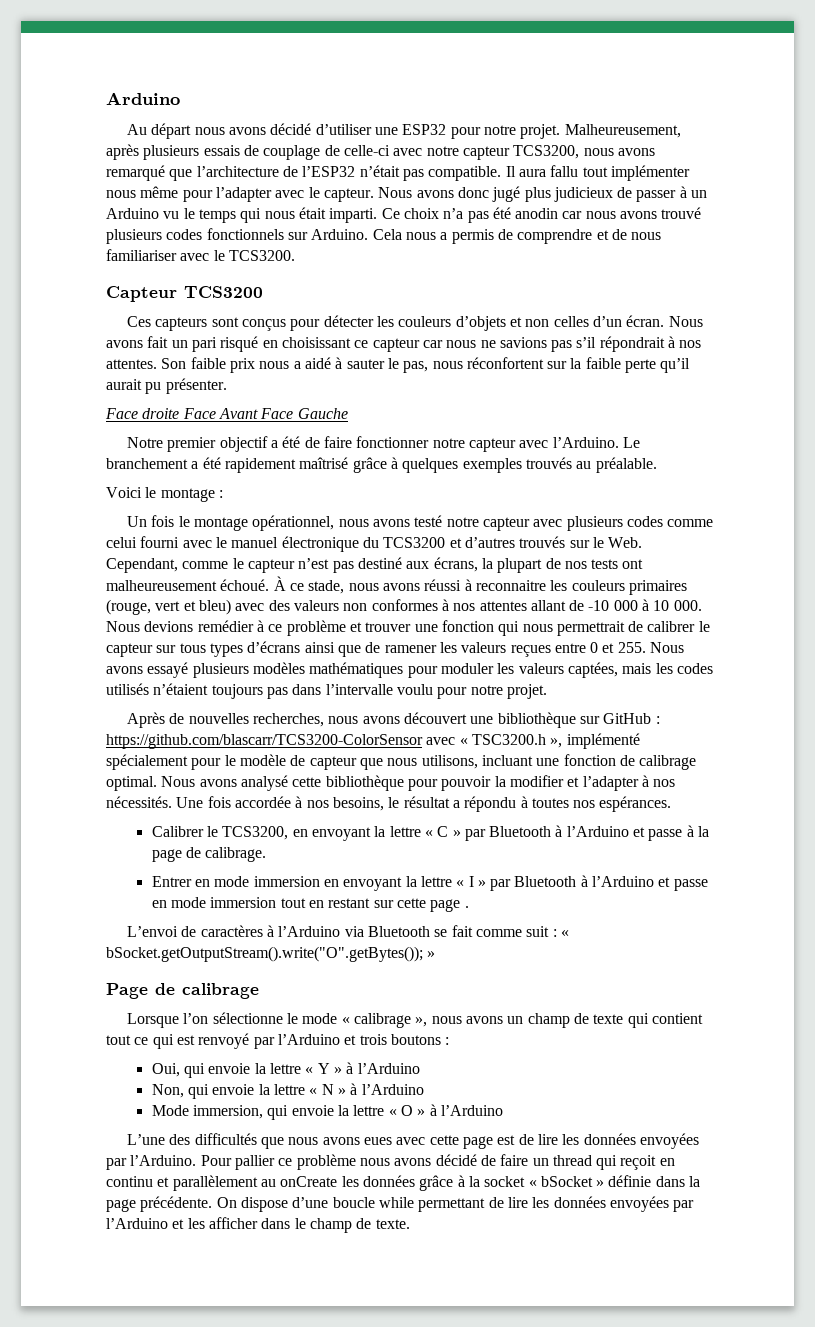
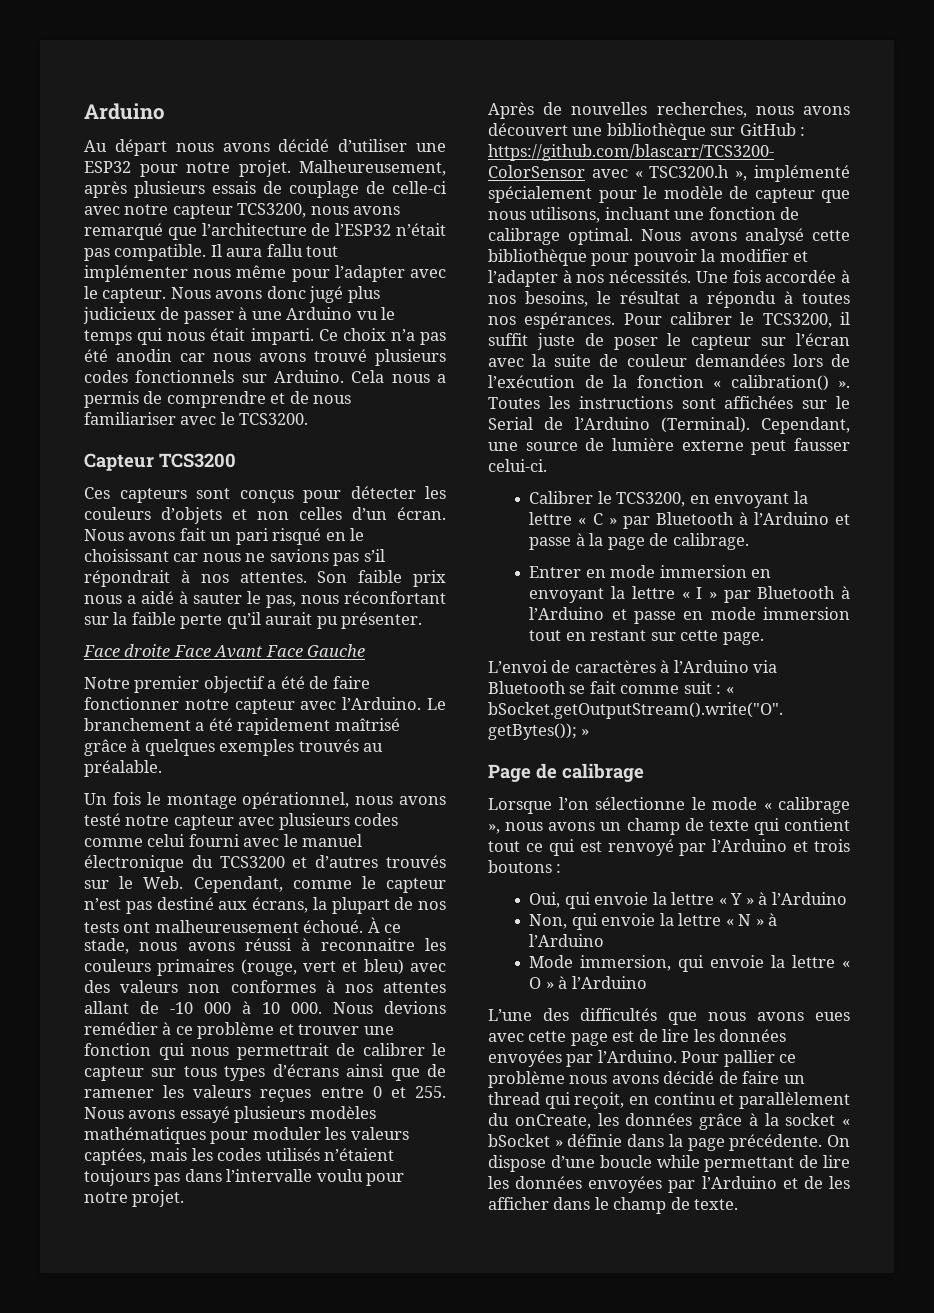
- Nous avons donc jugé plus judicieux de passer à un Arduino vu le temps qui nous était imparti.
+ Nous avons donc jugé plus judicieux de passer à une Arduino vu le temps qui nous était imparti.
- Nous avons fait un pari risqué en choisissant ce capteur car nous ne savions pas s’il répondrait à nos attentes.
+ Nous avons fait un pari risqué en le choisissant car nous ne savions pas s’il répondrait à nos attentes.
- Son faible prix nous a aidé à sauter le pas, nous réconfortent sur la faible perte qu’il aurait pu présenter.
+ Son faible prix nous a aidé à sauter le pas, nous réconfortant sur la faible perte qu’il aurait pu présenter.
- Voici le montage :
+ Pour calibrer le TCS3200, il suffit juste de poser le capteur sur l’écran avec la suite de couleur demandées lors de l’exécution de la fonction « calibration() ». Toutes les instructions sont affichées sur le Serial de l’Arduino (Terminal). Cependant, une source de lumière externe peut fausser celui-ci.
- Entrer en mode immersion en envoyant la lettre « I » par Bluetooth à l’Arduino et passe en mode immersion tout en restant sur cette page .
+ Entrer en mode immersion en envoyant la lettre « I » par Bluetooth à l’Arduino et passe en mode immersion tout en restant sur cette page.
- Pour pallier ce problème nous avons décidé de faire un thread qui reçoit en continu et parallèlement au onCreate les données grâce à la socket « bSocket » définie dans la page précédente.
+ Pour pallier ce problème nous avons décidé de faire un thread qui reçoit, en continu et parallèlement du onCreate, les données grâce à la socket « bSocket » définie dans la page précédente.
- On dispose d’une boucle while permettant de lire les données envoyées par l’Arduino et les afficher dans le champ de texte.
+ On dispose d’une boucle while permettant de lire les données envoyées par l’Arduino et de les afficher dans le champ de texte.

